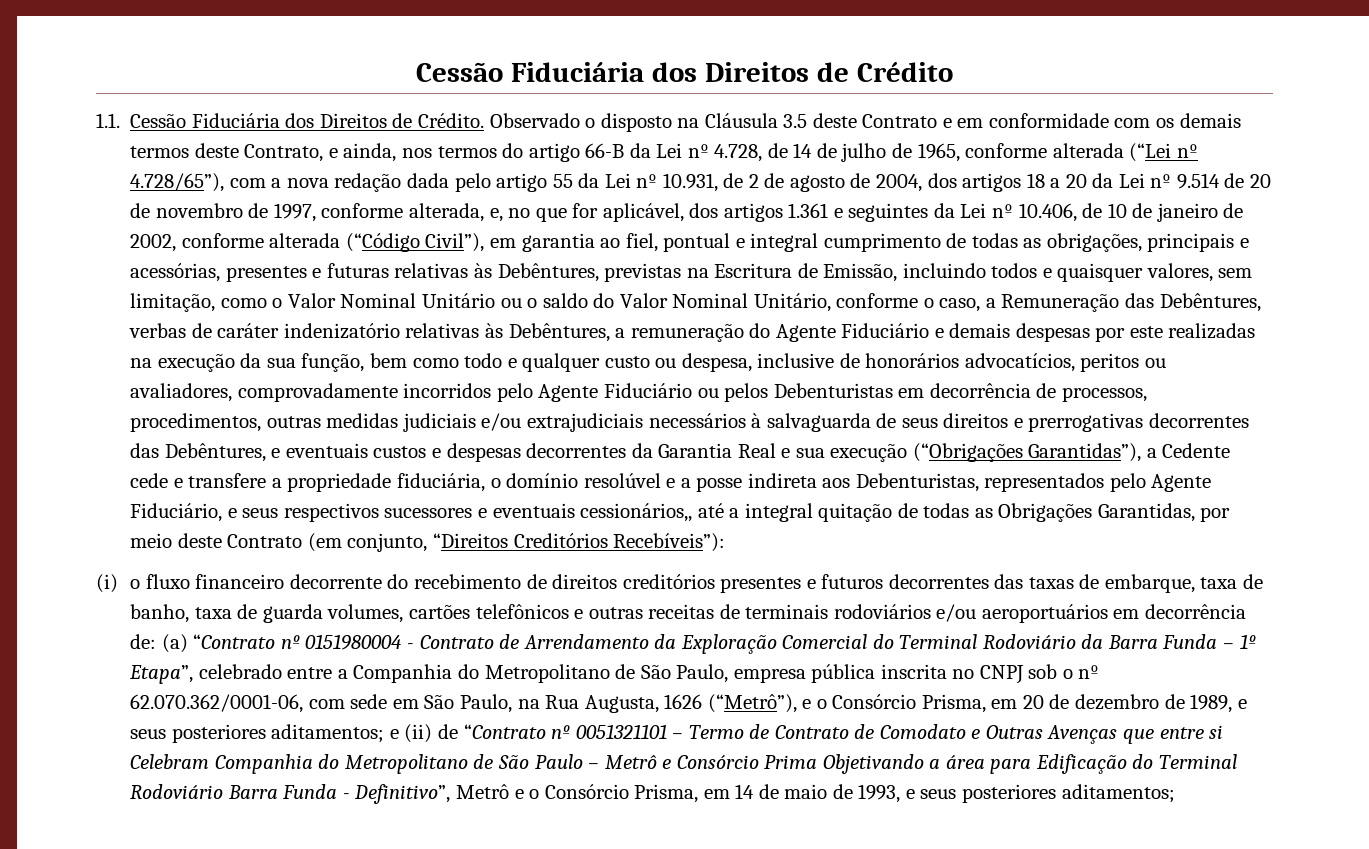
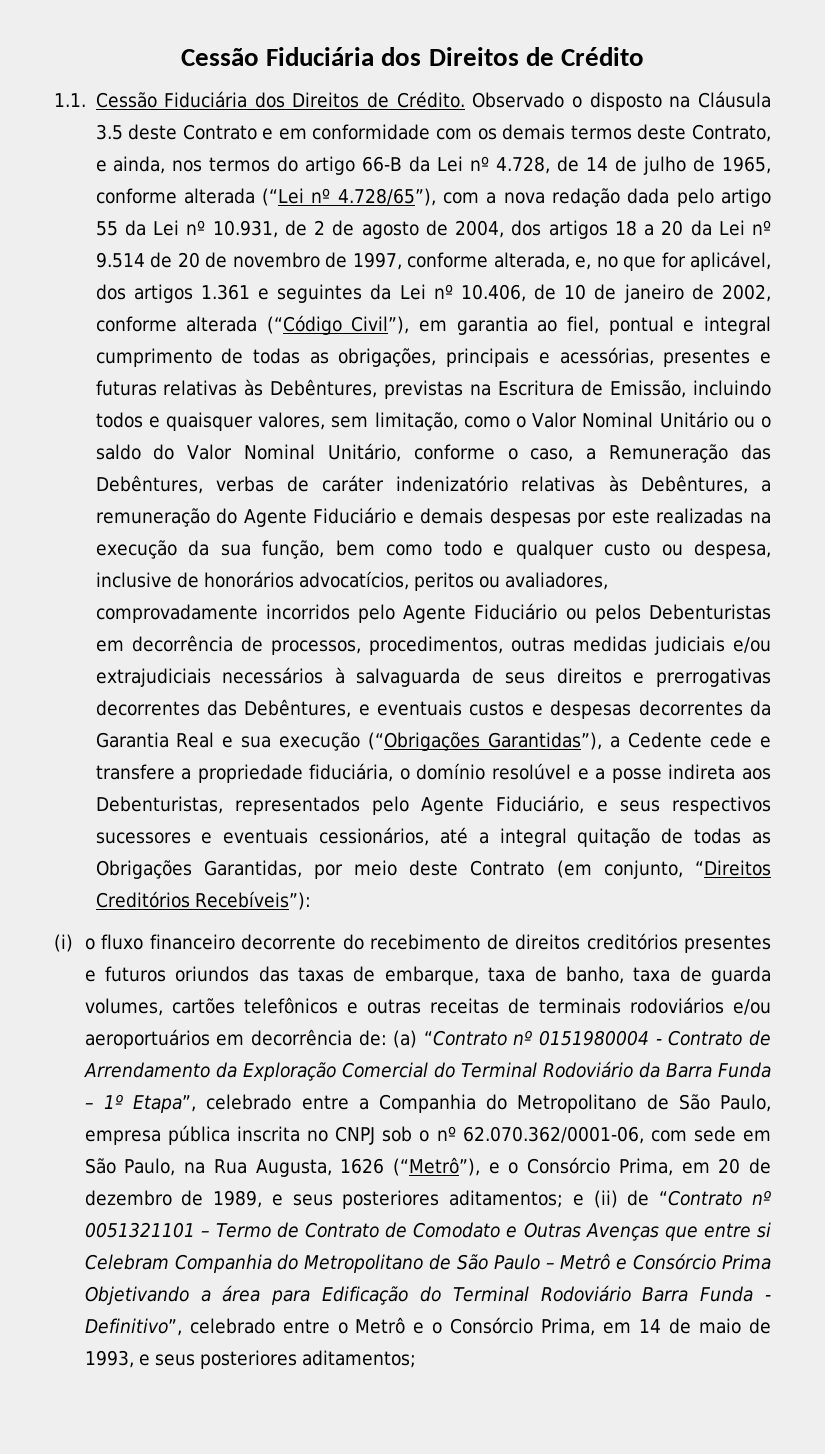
- Observado o disposto na Cláusula 3.5 deste Contrato e em conformidade com os demais termos deste Contrato, e ainda, nos termos do artigo 66-B da Lei nº 4.728, de 14 de julho de 1965, conforme alterada (“Lei nº 4.728/65”), com a nova redação dada pelo artigo 55 da Lei nº 10.931, de 2 de agosto de 2004, dos artigos 18 a 20 da Lei nº 9.514 de 20 de novembro de 1997, conforme alterada, e, no que for aplicável, dos artigos 1.361 e seguintes da Lei nº 10.406, de 10 de janeiro de 2002, conforme alterada (“Código Civil”), em garantia ao fiel, pontual e integral cumprimento de todas as obrigações, principais e acessórias, presentes e futuras relativas às Debêntures, previstas na Escritura de Emissão, incluindo todos e quaisquer valores, sem limitação, como o Valor Nominal Unitário ou o saldo do Valor Nominal Unitário, conforme o caso, a Remuneração das Debêntures, verbas de caráter indenizatório relativas às Debêntures, a remuneração do Agente Fiduciário e demais despesas por este realizadas na execução da sua função, bem como todo e qualquer custo ou despesa, inclusive de honorários advocatícios, peritos ou avaliadores, comprovadamente incorridos pelo Agente Fiduciário ou pelos Debenturistas em decorrência de processos, procedimentos, outras medidas judiciais e/ou extrajudiciais necessários à salvaguarda de seus direitos e prerrogativas decorrentes das Debêntures, e eventuais custos e despesas decorrentes da Garantia Real e sua execução (“Obrigações Garantidas”), a Cedente cede e transfere a propriedade fiduciária, o domínio resolúvel e a posse indireta aos Debenturistas, representados pelo Agente Fiduciário, e seus respectivos sucessores e eventuais cessionários,, até a integral quitação de todas as Obrigações Garantidas, por meio deste Contrato (em conjunto, “Direitos Creditórios Recebíveis”):
+ Observado o disposto na Cláusula 3.5 deste Contrato e em conformidade com os demais termos deste Contrato, e ainda, nos termos do artigo 66-B da Lei nº 4.728, de 14 de julho de 1965, conforme alterada (“Lei nº 4.728/65”), com a nova redação dada pelo artigo 55 da Lei nº 10.931, de 2 de agosto de 2004, dos artigos 18 a 20 da Lei nº 9.514 de 20 de novembro de 1997, conforme alterada, e, no que for aplicável, dos artigos 1.361 e seguintes da Lei nº 10.406, de 10 de janeiro de 2002, conforme alterada (“Código Civil”), em garantia ao fiel, pontual e integral cumprimento de todas as obrigações, principais e acessórias, presentes e futuras relativas às Debêntures, previstas na Escritura de Emissão, incluindo todos e quaisquer valores, sem limitação, como o Valor Nominal Unitário ou o saldo do Valor Nominal Unitário, conforme o caso, a Remuneração das Debêntures, verbas de caráter indenizatório relativas às Debêntures, a remuneração do Agente Fiduciário e demais despesas por este realizadas na execução da sua função, bem como todo e qualquer custo ou despesa, inclusive de honorários advocatícios, peritos ou avaliadores, comprovadamente incorridos pelo Agente Fiduciário ou pelos Debenturistas em decorrência de processos, procedimentos, outras medidas judiciais e/ou extrajudiciais necessários à salvaguarda de seus direitos e prerrogativas decorrentes das Debêntures, e eventuais custos e despesas decorrentes da Garantia Real e sua execução (“Obrigações Garantidas”), a Cedente cede e transfere a propriedade fiduciária, o domínio resolúvel e a posse indireta aos Debenturistas, representados pelo Agente Fiduciário, e seus respectivos sucessores e eventuais cessionários, até a integral quitação de todas as Obrigações Garantidas, por meio deste Contrato (em conjunto, “Direitos Creditórios Recebíveis”):
- (i) o fluxo financeiro decorrente do recebimento de direitos creditórios presentes e futuros decorrentes das taxas de embarque, taxa de banho, taxa de guarda volumes, cartões telefônicos e outras receitas de terminais rodoviários e/ou aeroportuários em decorrência de:
+ (i) o fluxo financeiro decorrente do recebimento de direitos creditórios presentes e futuros oriundos das taxas de embarque, taxa de banho, taxa de guarda volumes, cartões telefônicos e outras receitas de terminais rodoviários e/ou aeroportuários em decorrência de:
- (a) “Contrato nº 0151980004 - Contrato de Arrendamento da Exploração Comercial do Terminal Rodoviário da Barra Funda – 1º Etapa”, celebrado entre a Companhia do Metropolitano de São Paulo, empresa pública inscrita no CNPJ sob o nº 62.070.362/0001-06, com sede em São Paulo, na Rua Augusta, 1626 (“Metrô”), e o Consórcio Prisma, em 20 de dezembro de 1989, e seus posteriores aditamentos;
+ (a) “Contrato nº 0151980004 - Contrato de Arrendamento da Exploração Comercial do Terminal Rodoviário da Barra Funda – 1º Etapa”, celebrado entre a Companhia do Metropolitano de São Paulo, empresa pública inscrita no CNPJ sob o nº 62.070.362/0001-06, com sede em São Paulo, na Rua Augusta, 1626 (“Metrô”), e o Consórcio Prima, em 20 de dezembro de 1989, e seus posteriores aditamentos;
- e (ii) de “Contrato nº 0051321101 – Termo de Contrato de Comodato e Outras Avenças que entre si Celebram Companhia do Metropolitano de São Paulo – Metrô e Consórcio Prima Objetivando a área para Edificação do Terminal Rodoviário Barra Funda - Definitivo”, Metrô e o Consórcio Prisma, em 14 de maio de 1993, e seus posteriores aditamentos;
+ e (ii) de “Contrato nº 0051321101 – Termo de Contrato de Comodato e Outras Avenças que entre si Celebram Companhia do Metropolitano de São Paulo – Metrô e Consórcio Prima Objetivando a área para Edificação do Terminal Rodoviário Barra Funda - Definitivo”, celebrado entre o Metrô e o Consórcio Prima, em 14 de maio de 1993, e seus posteriores aditamentos;

